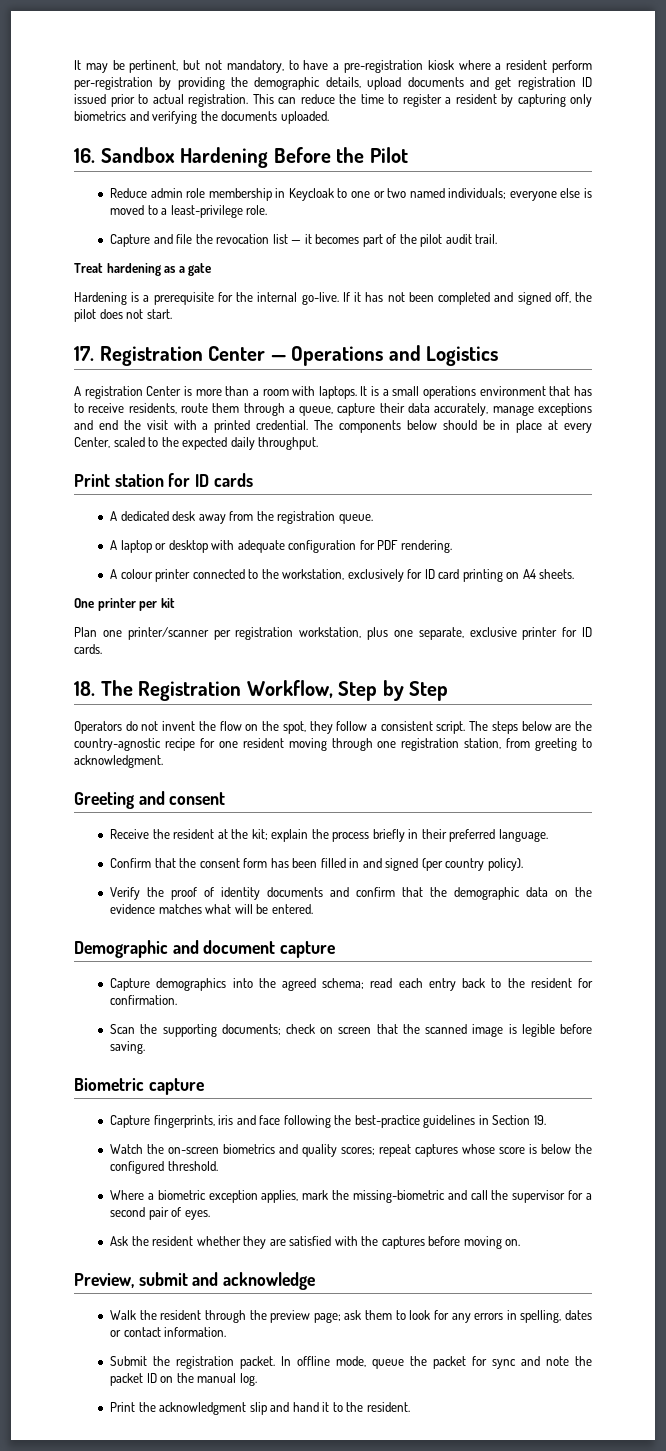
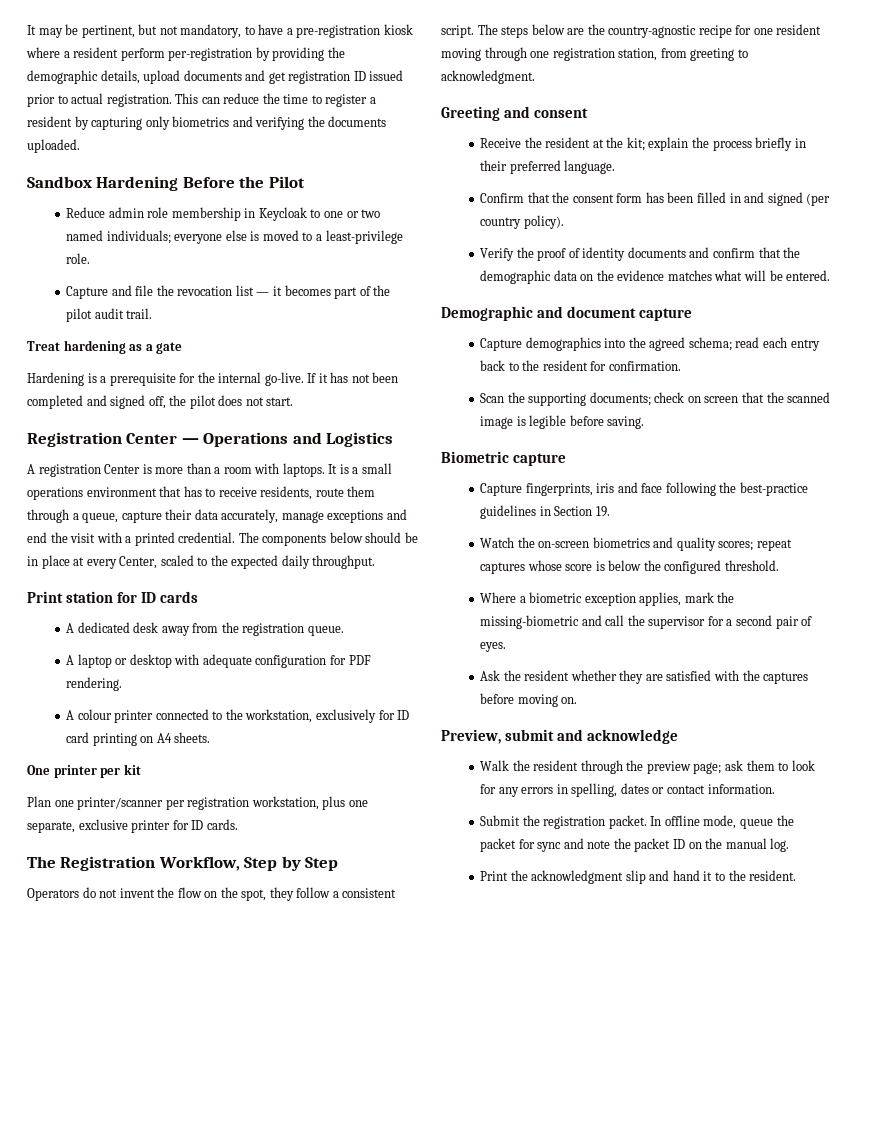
- 16. Sandbox Hardening Before the Pilot
+ Sandbox Hardening Before the Pilot
- 17. Registration Center — Operations and Logistics
+ Registration Center — Operations and Logistics
- 18. The Registration Workflow, Step by Step
+ The Registration Workflow, Step by Step

